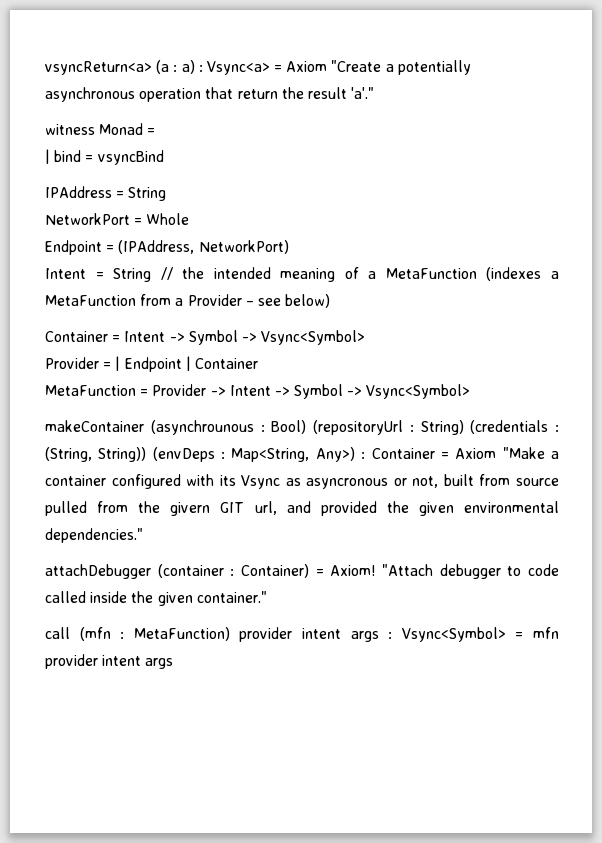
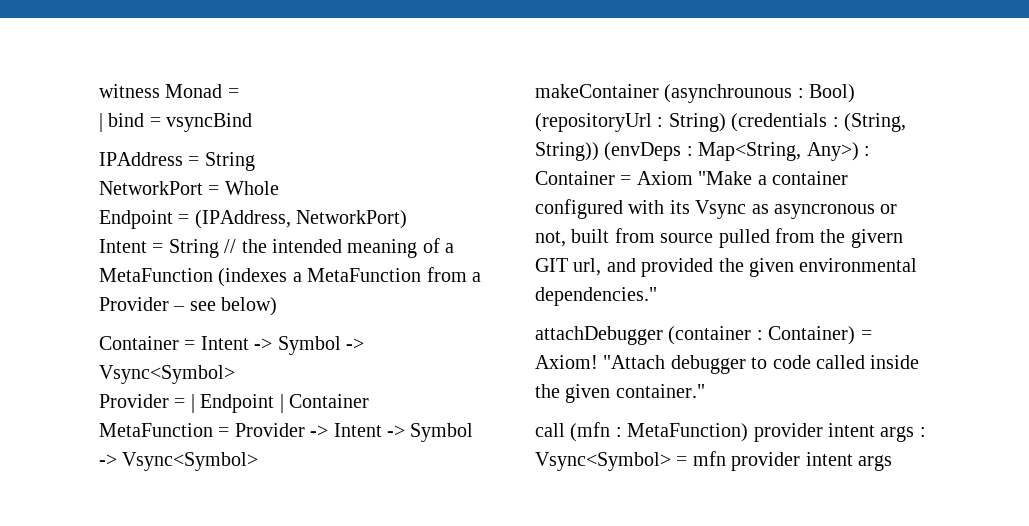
- vsyncReturn<a> (a : a) : Vsync<a> = Axiom "Create a potentially asynchronous operation that return the result 'a'."

